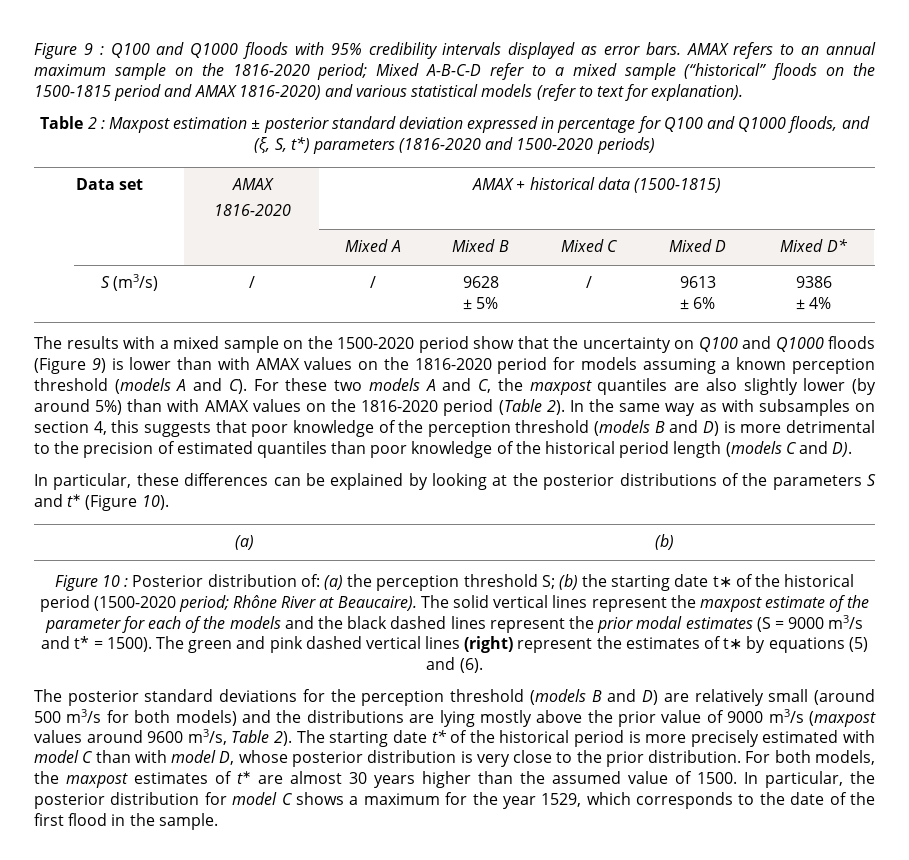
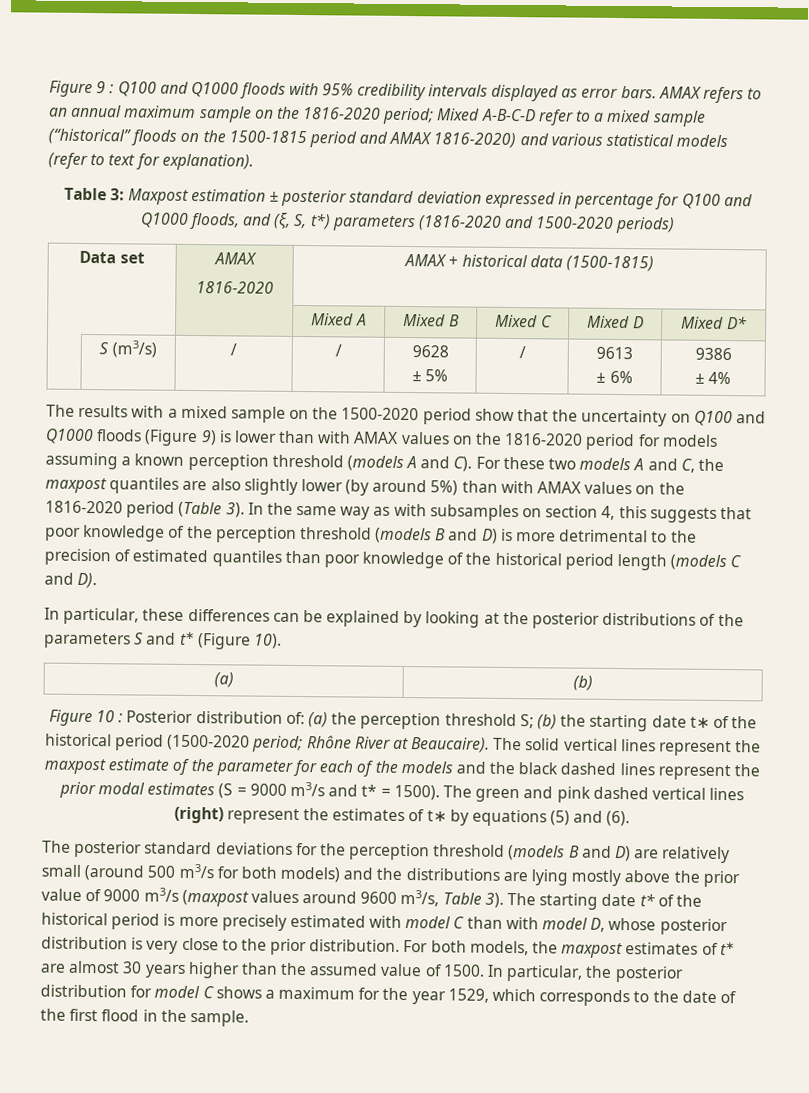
- Table 2 : Maxpost estimation ± posterior standard deviation expressed in percentage for Q100 and Q1000 floods, and (ξ, S, t*) parameters (1816-2020 and 1500-2020 periods)
+ Table 3: Maxpost estimation ± posterior standard deviation expressed in percentage for Q100 and Q1000 floods, and (ξ, S, t*) parameters (1816-2020 and 1500-2020 periods)
- The results with a mixed sample on the 1500-2020 period show that the uncertainty on Q100 and Q1000 floods (Figure 9) is lower than with AMAX values on the 1816-2020 period for models assuming a known perception threshold (models A and C). For these two models A and C, the maxpost quantiles are also slightly lower (by around 5%) than with AMAX values on the 1816-2020 period (Table 2).
+ The results with a mixed sample on the 1500-2020 period show that the uncertainty on Q100 and Q1000 floods (Figure 9) is lower than with AMAX values on the 1816-2020 period for models assuming a known perception threshold (models A and C). For these two models A and C, the maxpost quantiles are also slightly lower (by around 5%) than with AMAX values on the 1816-2020 period (Table 3).
- The posterior standard deviations for the perception threshold (models B and D) are relatively small (around 500 m3/s for both models) and the distributions are lying mostly above the prior value of 9000 m3/s (maxpost values around 9600 m3/s, Table 2).
+ The posterior standard deviations for the perception threshold (models B and D) are relatively small (around 500 m3/s for both models) and the distributions are lying mostly above the prior value of 9000 m3/s (maxpost values around 9600 m3/s, Table 3).

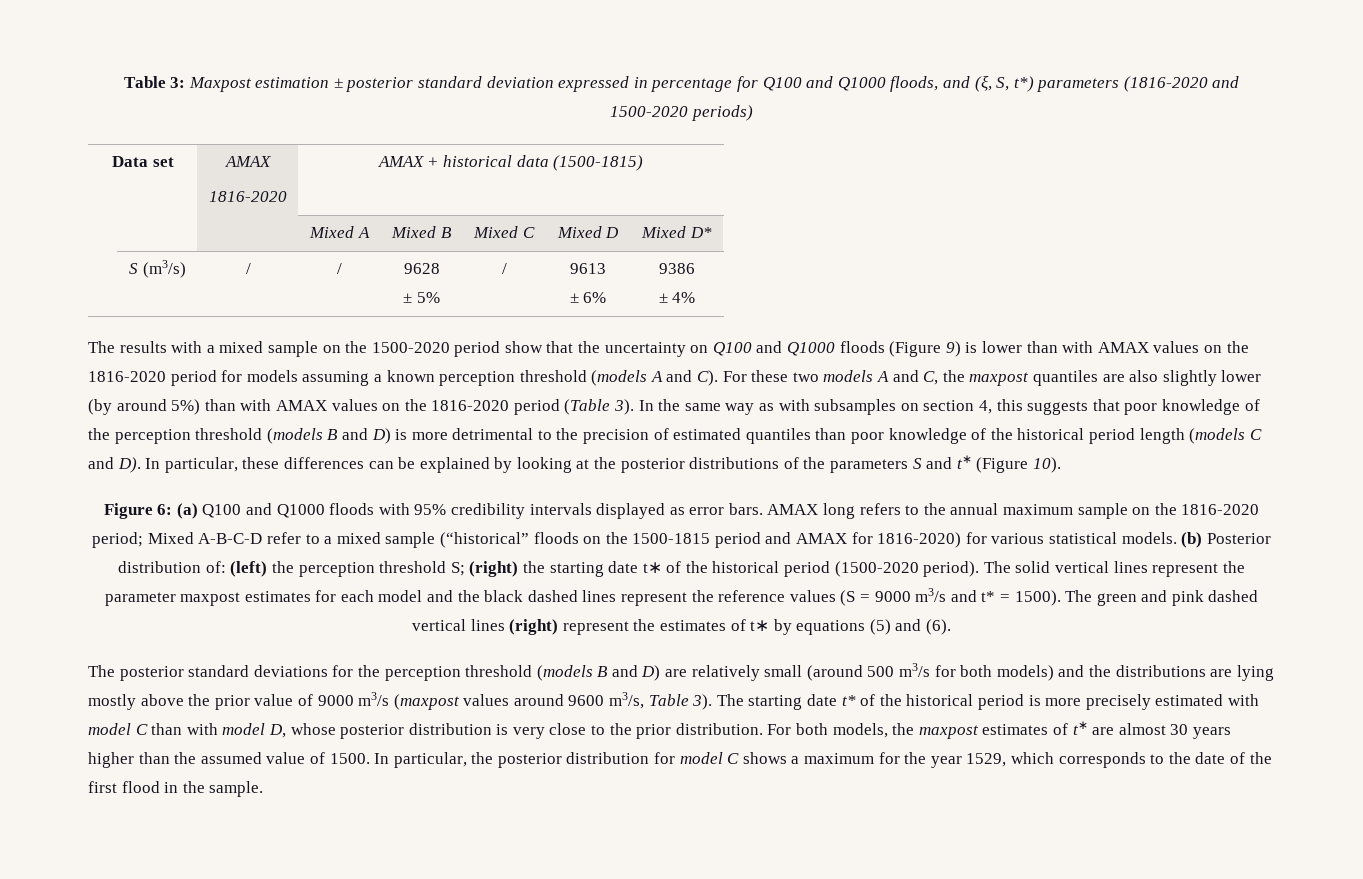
- Figure 9 : Q100 and Q1000 floods with 95% credibility intervals displayed as error bars. AMAX refers to an annual maximum sample on the 1816-2020 period; Mixed A-B-C-D refer to a mixed sample (“historical” floods on the 1500-1815 period and AMAX 1816-2020) and various statistical models (refer to text for explanation).
- In the same way as with subsamples on section 4, this suggests that poor knowledge of the perception threshold (models B and D) is more detrimental to the precision of estimated quantiles than poor knowledge of the historical period length (models C and D).
- In particular, these differences can be explained by looking at the posterior distributions of the parameters S and t∗ (Figure 10).
+ In the same way as with subsamples on section 4, this suggests that poor knowledge of the perception threshold (models B and D) is more detrimental to the precision of estimated quantiles than poor knowledge of the historical period length (models C and D). In particular, these differences can be explained by looking at the posterior distributions of the parameters S and t∗ (Figure 10).
- (a) | (b)
- Figure 10 : Posterior distribution of: (a) the perception threshold S; (b) the starting date t∗ of the historical period (1500-2020 period; Rhône River at Beaucaire).
+ Figure 6: (a) Q100 and Q1000 floods with 95% credibility intervals displayed as error bars. AMAX long refers to the annual maximum sample on the 1816-2020 period; Mixed A-B-C-D refer to a mixed sample (“historical” floods on the 1500-1815 period and AMAX for 1816-2020) for various statistical models. (b) Posterior distribution of: (left) the perception threshold S; (right) the starting date t∗ of the historical period (1500-2020 period).
- The solid vertical lines represent the maxpost estimate of the parameter for each of the models and the black dashed lines represent the prior modal estimates (S = 9000 m3/s and t* = 1500).
+ The solid vertical lines represent the parameter maxpost estimates for each model and the black dashed lines represent the reference values (S = 9000 m3/s and t* = 1500).

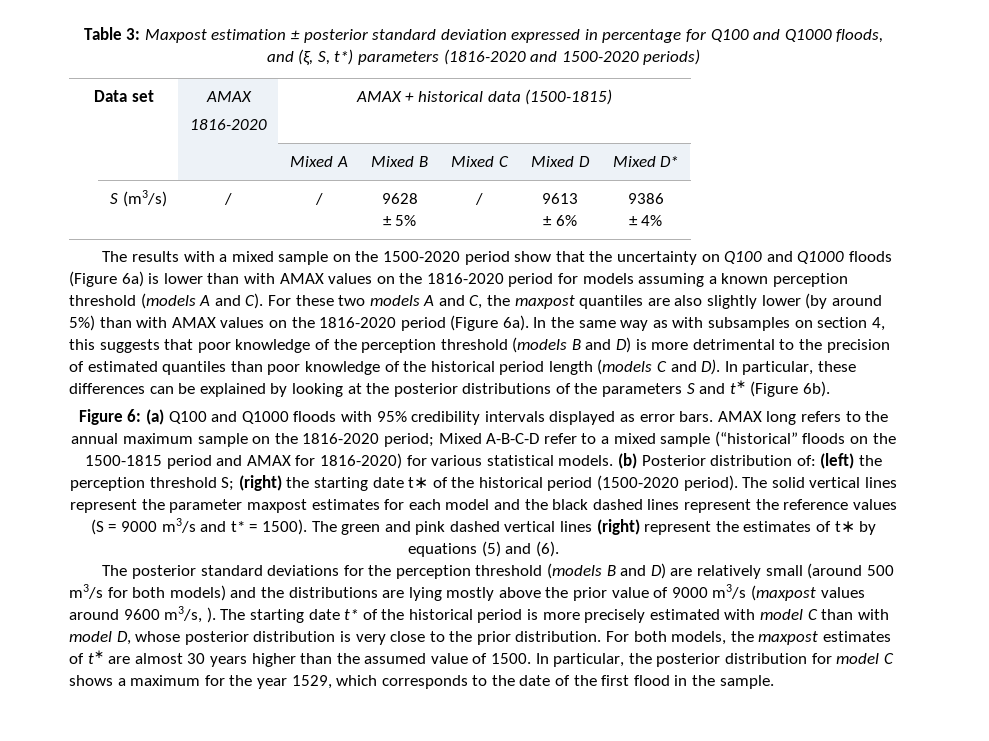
- The results with a mixed sample on the 1500-2020 period show that the uncertainty on Q100 and Q1000 floods (Figure 9) is lower than with AMAX values on the 1816-2020 period for models assuming a known perception threshold (models A and C). For these two models A and C, the maxpost quantiles are also slightly lower (by around 5%) than with AMAX values on the 1816-2020 period (Table 3).
+ The results with a mixed sample on the 1500-2020 period show that the uncertainty on Q100 and Q1000 floods (Figure 6a) is lower than with AMAX values on the 1816-2020 period for models assuming a known perception threshold (models A and C). For these two models A and C, the maxpost quantiles are also slightly lower (by around 5%) than with AMAX values on the 1816-2020 period (Figure 6a).
- In the same way as with subsamples on section 4, this suggests that poor knowledge of the perception threshold (models B and D) is more detrimental to the precision of estimated quantiles than poor knowledge of the historical period length (models C and D). In particular, these differences can be explained by looking at the posterior distributions of the parameters S and t∗ (Figure 10).
+ In the same way as with subsamples on section 4, this suggests that poor knowledge of the perception threshold (models B and D) is more detrimental to the precision of estimated quantiles than poor knowledge of the historical period length (models C and D). In particular, these differences can be explained by looking at the posterior distributions of the parameters S and t∗ (Figure 6b).
- The posterior standard deviations for the perception threshold (models B and D) are relatively small (around 500 m3/s for both models) and the distributions are lying mostly above the prior value of 9000 m3/s (maxpost values around 9600 m3/s, Table 3).
+ The posterior standard deviations for the perception threshold (models B and D) are relatively small (around 500 m3/s for both models) and the distributions are lying mostly above the prior value of 9000 m3/s (maxpost values around 9600 m3/s, ).

